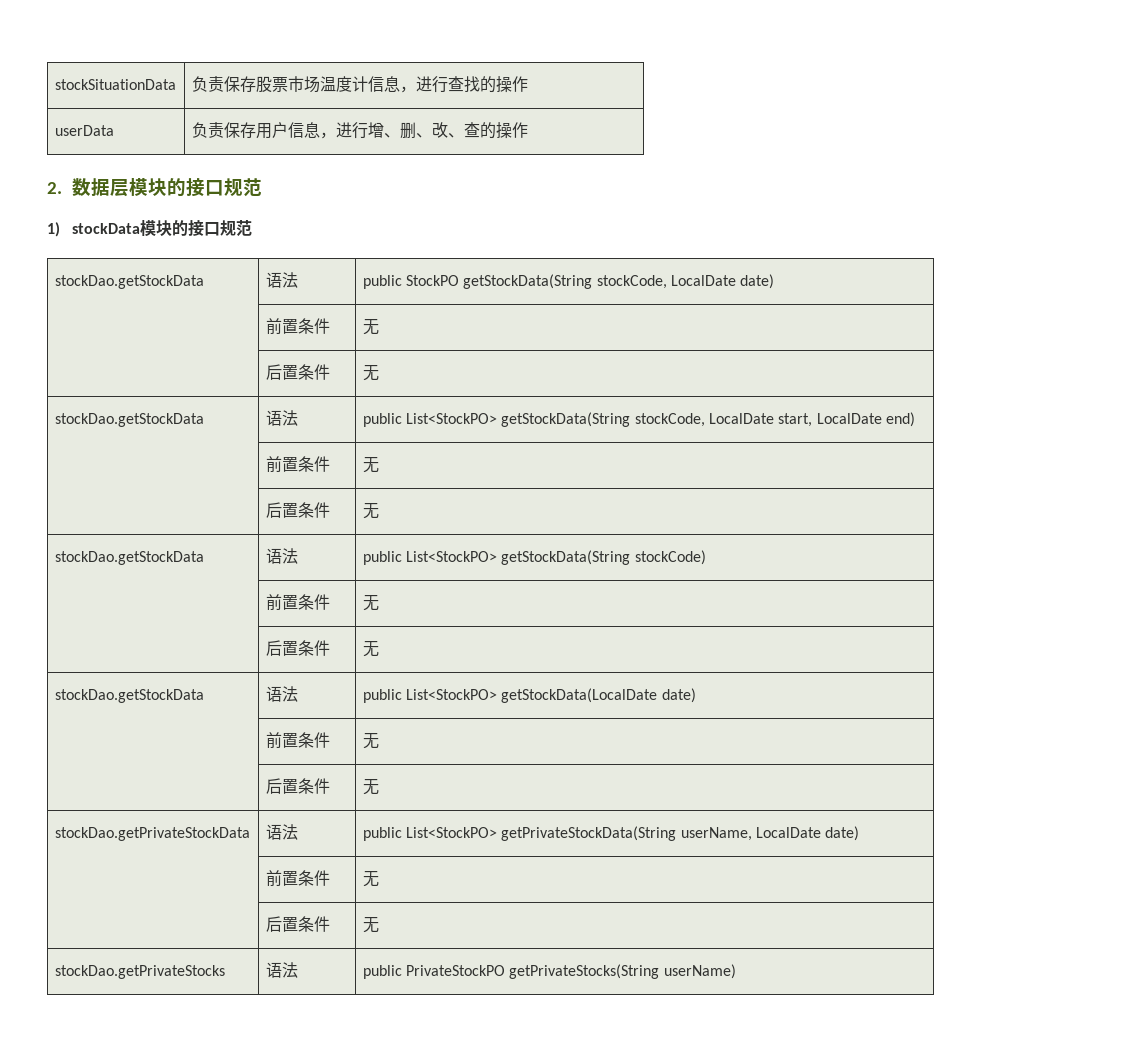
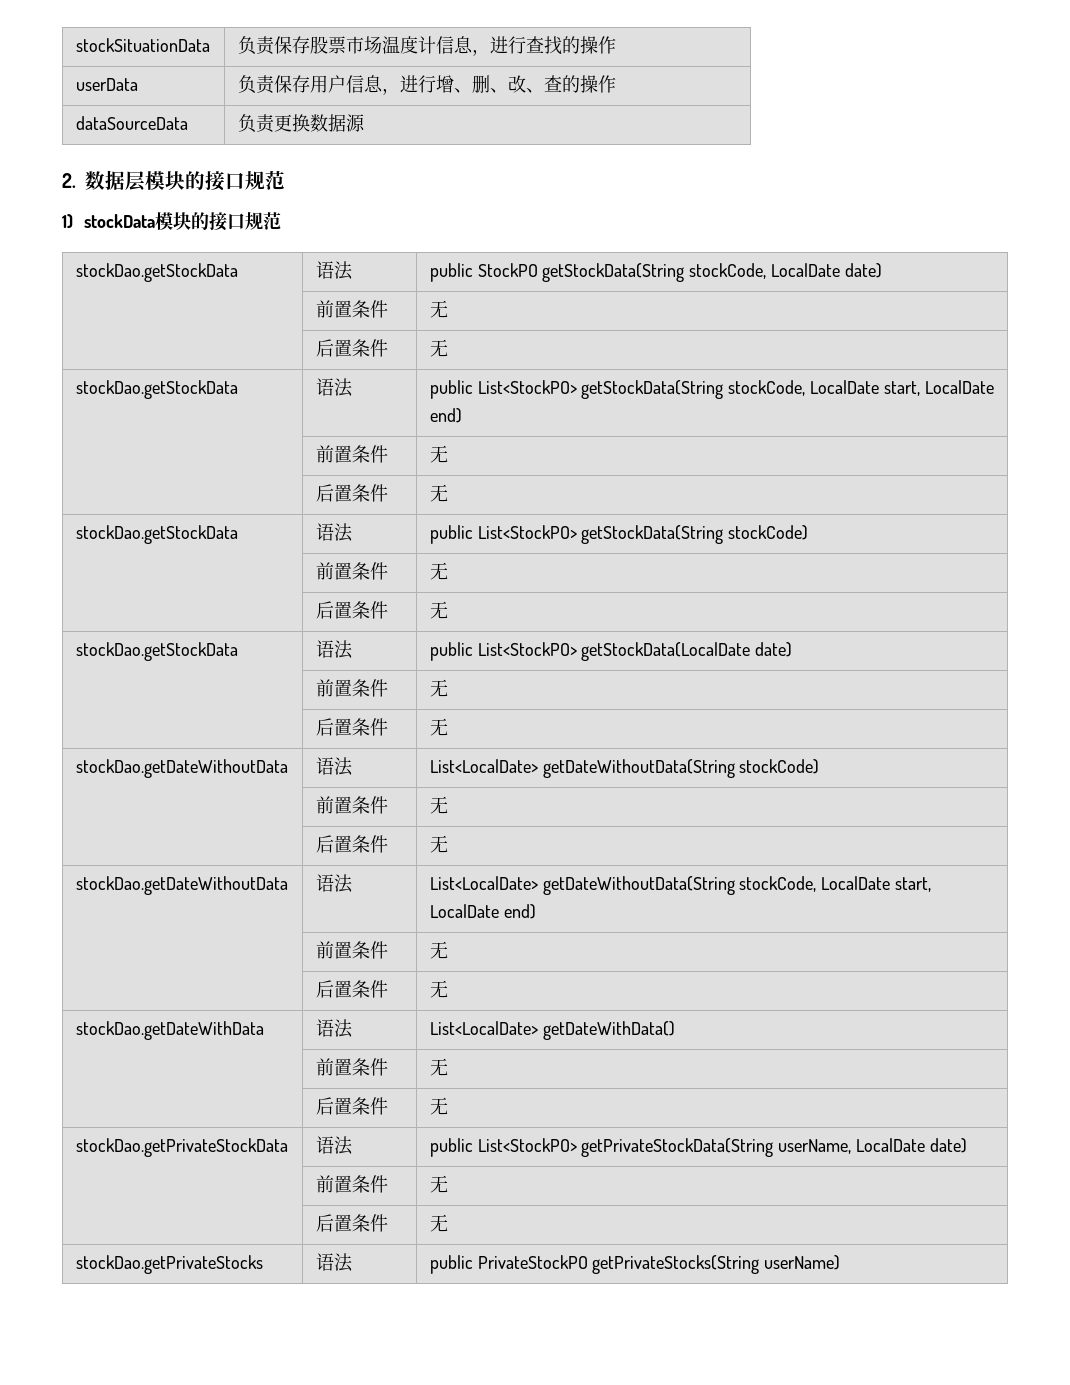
+ dataSourceData | 负责更换数据源
+ stockDao.getDateWithoutData | 语法 | List<LocalDate> getDateWithoutData(String stockCode)
+ | 前置条件 | 无
+ | 后置条件 | 无
+ stockDao.getDateWithoutData | 语法 | List<LocalDate> getDateWithoutData(String stockCode, LocalDate start, LocalDate end)
+ | 前置条件 | 无
+ | 后置条件 | 无
+ stockDao.getDateWithData | 语法 | List<LocalDate> getDateWithData()
+ | 前置条件 | 无
+ | 后置条件 | 无

